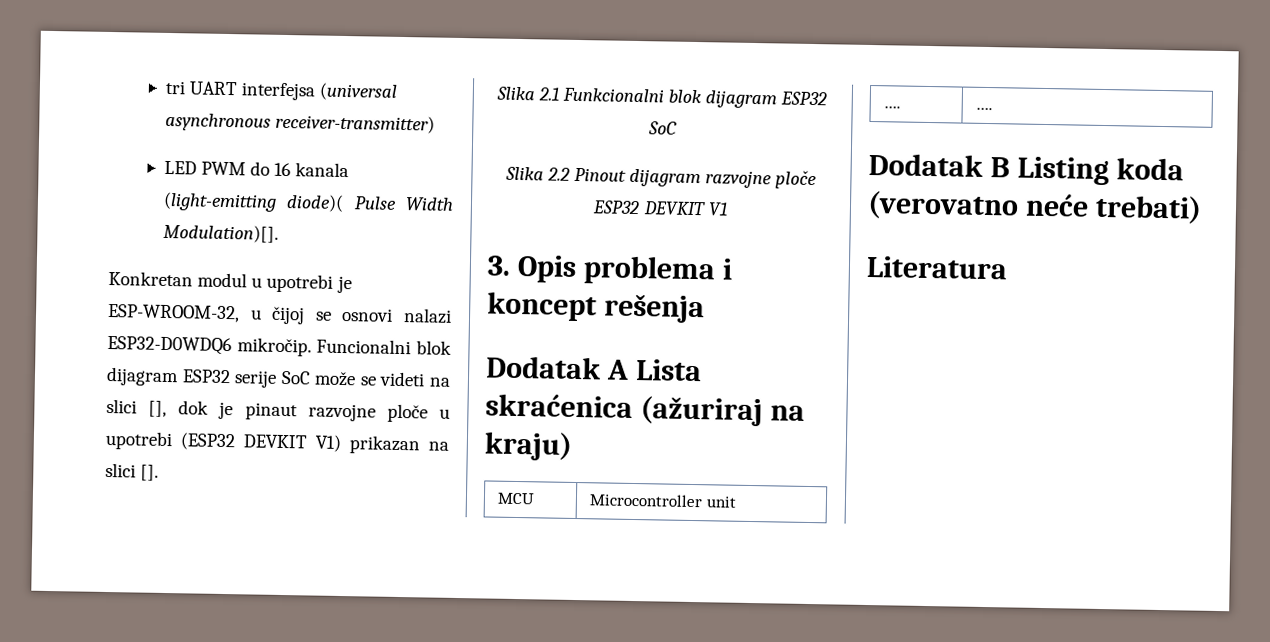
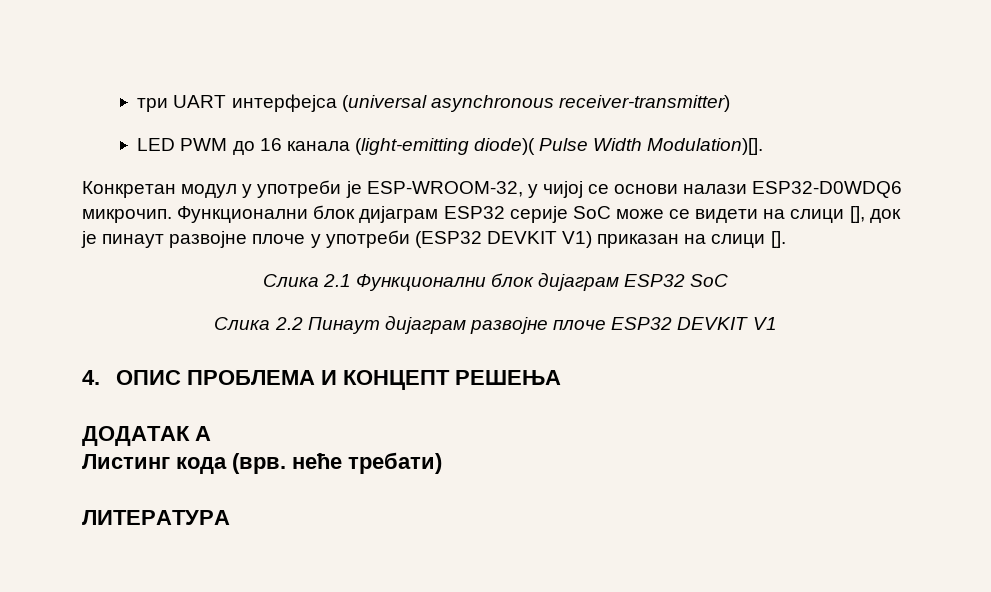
- tri UART interfejsa (universal asynchronous receiver-transmitter)
+ три UART интерфејса (universal asynchronous receiver-transmitter)
- LED PWM do 16 kanala (light-emitting diode)( Pulse Width Modulation)[].
+ LED PWM до 16 канала (light-emitting diode)( Pulse Width Modulation)[].
- Konkretan modul u upotrebi je ESP-WROOM-32, u čijoj se osnovi nalazi ESP32-D0WDQ6 mikročip. Funcionalni blok dijagram ESP32 serije SoC može se videti na slici [], dok je pinaut razvojne ploče u upotrebi (ESP32 DEVKIT V1) prikazan na slici [].
- Slika 2.1 Funkcionalni blok dijagram ESP32 SoC
- Slika 2.2 Pinout dijagram razvojne ploče ESP32 DEVKIT V1
- 3. Opis problema i koncept rešenja
- Dodatak A Lista skraćenica (ažuriraj na kraju)
- MCU | Microcontroller unit
- …. | ….
- Dodatak B Listing koda (verovatno neće trebati)
- Literatura
+ Конкретан модул у употреби је ESP-WROOM-32, у чијој се основи налази ESP32-D0WDQ6 микрочип. Функционални блок дијаграм ESP32 серије SoC може се видети на слици [], док је пинаут развојне плоче у употреби (ESP32 DEVKIT V1) приказан на слици [].
+ Слика 2.1 Функционални блок дијаграм ESP32 SoC
+ Слика 2.2 Пинаут дијаграм развојне плоче ESP32 DEVKIT V1
+ 4. ОПИС ПРОБЛЕМА И КОНЦЕПТ РЕШЕЊА
+ ДОДАТАК А
+ Листинг кода (врв. неће требати)
+ ЛИТЕРАТУРА

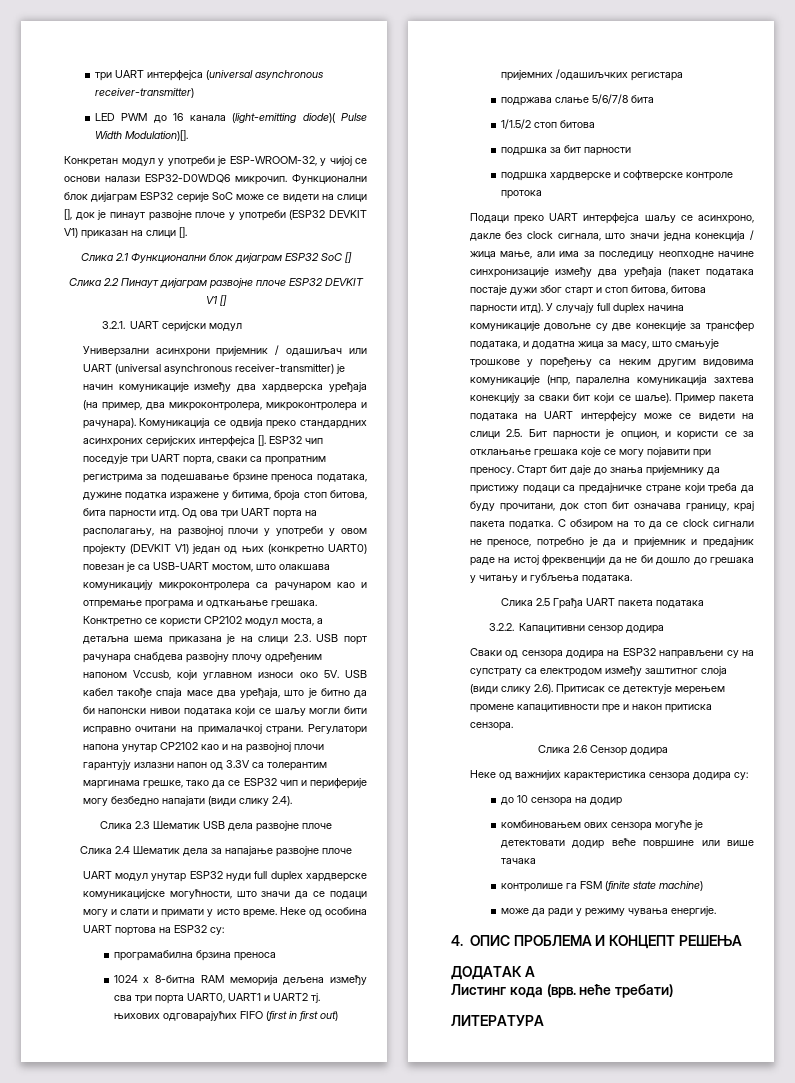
- Слика 2.1 Функционални блок дијаграм ESP32 SoC
+ Слика 2.1 Функционални блок дијаграм ESP32 SoC []
- Слика 2.2 Пинаут дијаграм развојне плоче ESP32 DEVKIT V1
+ Слика 2.2 Пинаут дијаграм развојне плоче ESP32 DEVKIT V1 []
+ 3.2.1. UART серијски модул
+ Универзални асинхрони пријемник / одашиљач или UART (universal asynchronous receiver-transmitter) је начин комуникације између два хардверска уређаја (на пример, два микроконтролера, микроконтролера и рачунара). Комуникација се одвија преко стандардних асинхроних серијских интерфејса []. ESP32 чип поседује три UART порта, сваки са пропратним регистрима за подешавање брзине преноса података, дужине податка изражене у битима, броја стоп битова, бита парности итд. Од ова три UART порта на располагању, на развојној плочи у употреби у овом пројекту (DEVKIT V1) један од њих (конкретно UART0) повезан је са USB-UART мостом, што олакшава комуникацију микроконтролера са рачунаром као и отпремање програма и одткањање грешака. Конктретно се користи CP2102 модул моста, а детаљна шема приказана је на слици 2.3. USB порт рачунара снабдева развојну плочу одређеним напоном Vccusb, који углавном износи око 5V. USB кабел такође спаја масе два уређаја, што је битно да би напонски нивои података који се шаљу могли бити исправно очитани на прималачкој страни. Регулатори напона унутар CP2102 као и на развојној плочи гарантују излазни напон од 3.3V са толерантим маргинама грешке, тако да се ESP32 чип и периферије могу безбедно напајати (види слику 2.4).
+ Слика 2.3 Шематик USB дела развојне плоче
+ Слика 2.4 Шематик дела за напајање развојне плоче
+ UART модул унутар ESP32 нуди full duplex хардверске комуникацијске могућности, што значи да се подаци могу и слати и примати у исто време. Неке од особина UART портова на ESP32 су:
+ програмабилна брзина преноса
+ 1024 x 8-битна RAM меморија дељена између сва три порта UART0, UART1 и UART2 тј. њихових одговарајућих FIFO (first in first out) пријемних /одашиљчких регистара
+ подржава слање 5/6/7/8 бита
+ 1/1.5/2 стоп битова
+ подршка за бит парности
+ подршка хардверске и софтверске контроле протока
+ Подаци преко UART интерфејса шаљу се асинхроно, дакле без clock сигнала, што значи једна конекција / жица мање, али има за последицу неопходне начине синхронизације између два уређаја (пакет података постаје дужи због старт и стоп битова, битова парности итд). У случају full duplex начина комуникације довољне су две конекције за трансфер података, и додатна жица за масу, што смањује трошкове у поређењу са неким другим видовима комуникације (нпр, паралелна комуникација захтева конекцију за сваки бит који се шаље). Пример пакета података на UART интерфејсу може се видети на слици 2.5. Бит парности је опцион, и користи се за отклањање грешака које се могу појавити при преносу. Старт бит даје до знања пријемнику да пристижу подаци са предајничке стране који треба да буду прочитани, док стоп бит означава границу, крај пакета податка. С обзиром на то да се clock сигнали не преносе, потребно је да и пријемник и предајник раде на истој фреквенцији да не би дошло до грешака у читању и губљења података.
+ Слика 2.5 Грађа UART пакета података
+ 3.2.2. Капацитивни сензор додира
+ Сваки од сензора додира на ESP32 направљени су на супстрату са електродом између заштитног слоја (види слику 2.6). Притисак се детектује мерењем промене капацитивности пре и након притиска сензора.
+ Слика 2.6 Сензор додира
+ Неке од важнијих карактеристика сензора додира су:
+ до 10 сензора на додир
+ комбиновањем ових сензора могуће је детектовати додир веће површине или више тачака
+ контролише га FSM (finite state machine)
+ може да ради у режиму чувања енергије.

